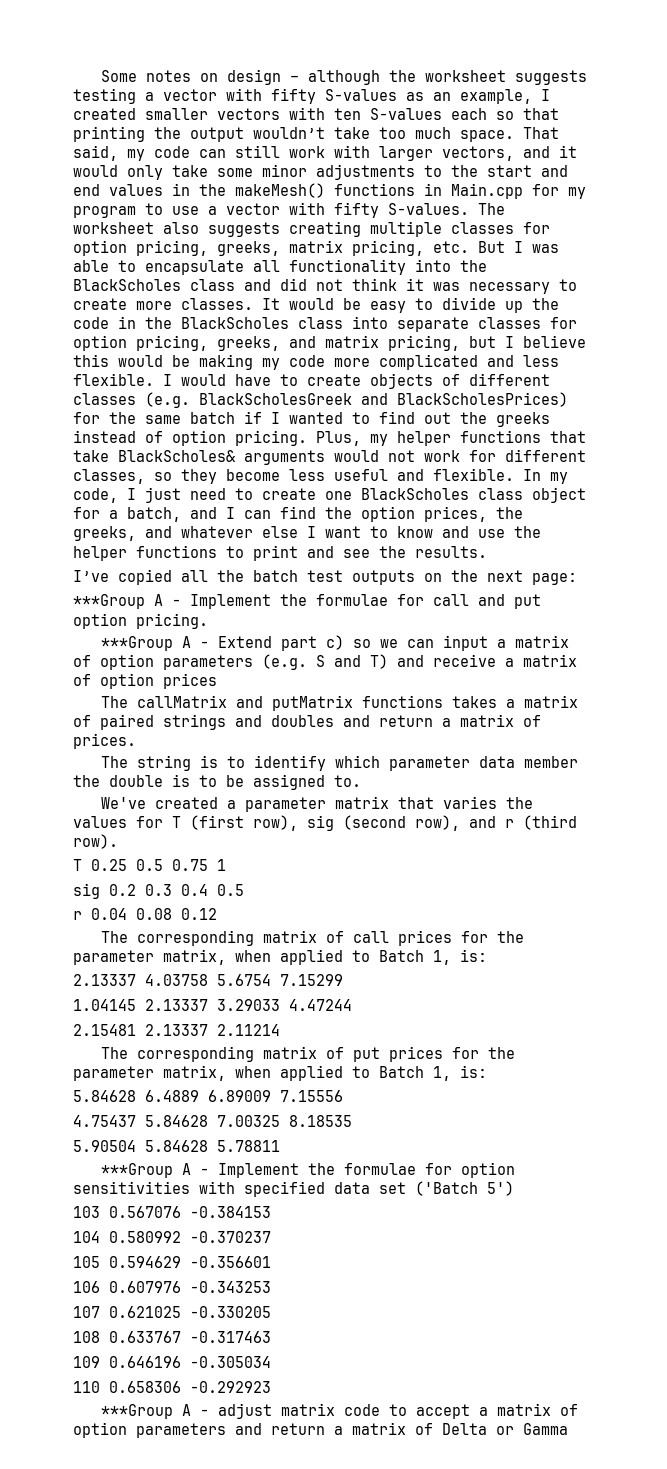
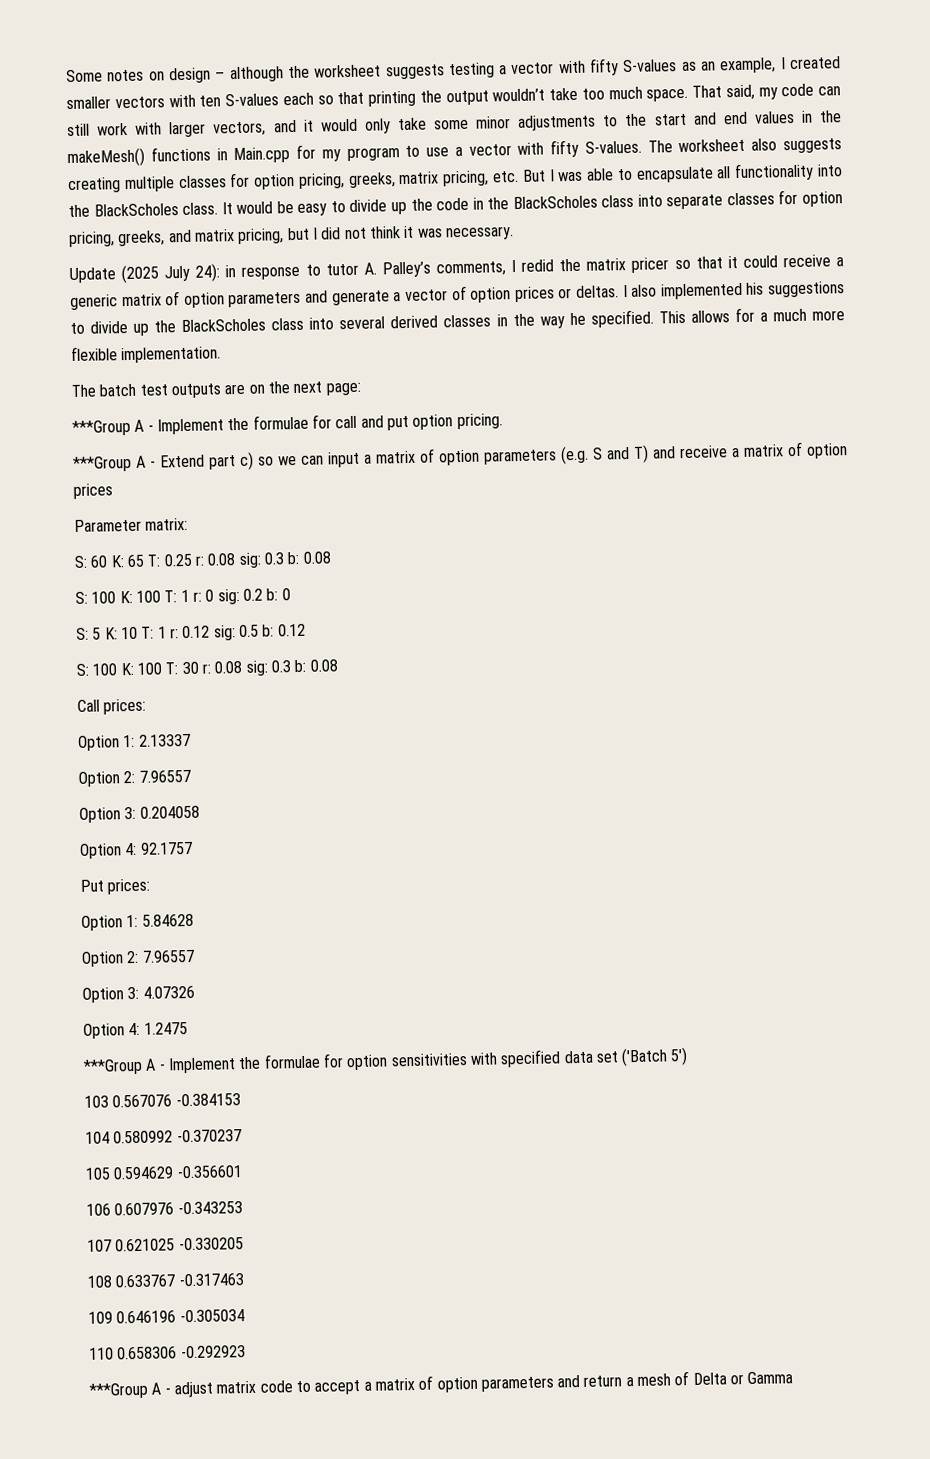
- The worksheet also suggests creating multiple classes for option pricing, greeks, matrix pricing, etc. But I was able to encapsulate all functionality into the BlackScholes class and did not think it was necessary to create more classes.
+ The worksheet also suggests creating multiple classes for option pricing, greeks, matrix pricing, etc. But I was able to encapsulate all functionality into the BlackScholes class.
- It would be easy to divide up the code in the BlackScholes class into separate classes for option pricing, greeks, and matrix pricing, but I believe this would be making my code more complicated and less flexible. I would have to create objects of different classes (e.g. BlackScholesGreek and BlackScholesPrices) for the same batch if I wanted to find out the greeks instead of option pricing. Plus, my helper functions that take BlackScholes& arguments would not work for different classes, so they become less useful and flexible. In my code, I just need to create one BlackScholes class object for a batch, and I can find the option prices, the greeks, and whatever else I want to know and use the helper functions to print and see the results.
- I’ve copied all the batch test outputs on the next page:
+ It would be easy to divide up the code in the BlackScholes class into separate classes for option pricing, greeks, and matrix pricing, but I did not think it was necessary.
+ Update (2025 July 24): in response to tutor A. Palley’s comments, I redid the matrix pricer so that it could receive a generic matrix of option parameters and generate a vector of option prices or deltas. I also implemented his suggestions to divide up the BlackScholes class into several derived classes in the way he specified. This allows for a much more flexible implementation.
+ The batch test outputs are on the next page:
- The callMatrix and putMatrix functions takes a matrix of paired strings and doubles and return a matrix of prices.
- The string is to identify which parameter data member the double is to be assigned to.
- We've created a parameter matrix that varies the values for T (first row), sig (second row), and r (third row).
- T 0.25 0.5 0.75 1
- sig 0.2 0.3 0.4 0.5
- r 0.04 0.08 0.12
- The corresponding matrix of call prices for the parameter matrix, when applied to Batch 1, is:
- 2.13337 4.03758 5.6754 7.15299
- 1.04145 2.13337 3.29033 4.47244
- 2.15481 2.13337 2.11214
- The corresponding matrix of put prices for the parameter matrix, when applied to Batch 1, is:
- 5.84628 6.4889 6.89009 7.15556
- 4.75437 5.84628 7.00325 8.18535
- 5.90504 5.84628 5.78811
+ Parameter matrix:
+ S: 60 K: 65 T: 0.25 r: 0.08 sig: 0.3 b: 0.08
+ S: 100 K: 100 T: 1 r: 0 sig: 0.2 b: 0
+ S: 5 K: 10 T: 1 r: 0.12 sig: 0.5 b: 0.12
+ S: 100 K: 100 T: 30 r: 0.08 sig: 0.3 b: 0.08
+ Call prices:
+ Option 1: 2.13337
+ Option 2: 7.96557
+ Option 3: 0.204058
+ Option 4: 92.1757
+ Put prices:
+ Option 1: 5.84628
+ Option 2: 7.96557
+ Option 3: 4.07326
+ Option 4: 1.2475
- ***Group A - adjust matrix code to accept a matrix of option parameters and return a matrix of Delta or Gamma
+ ***Group A - adjust matrix code to accept a matrix of option parameters and return a mesh of Delta or Gamma

